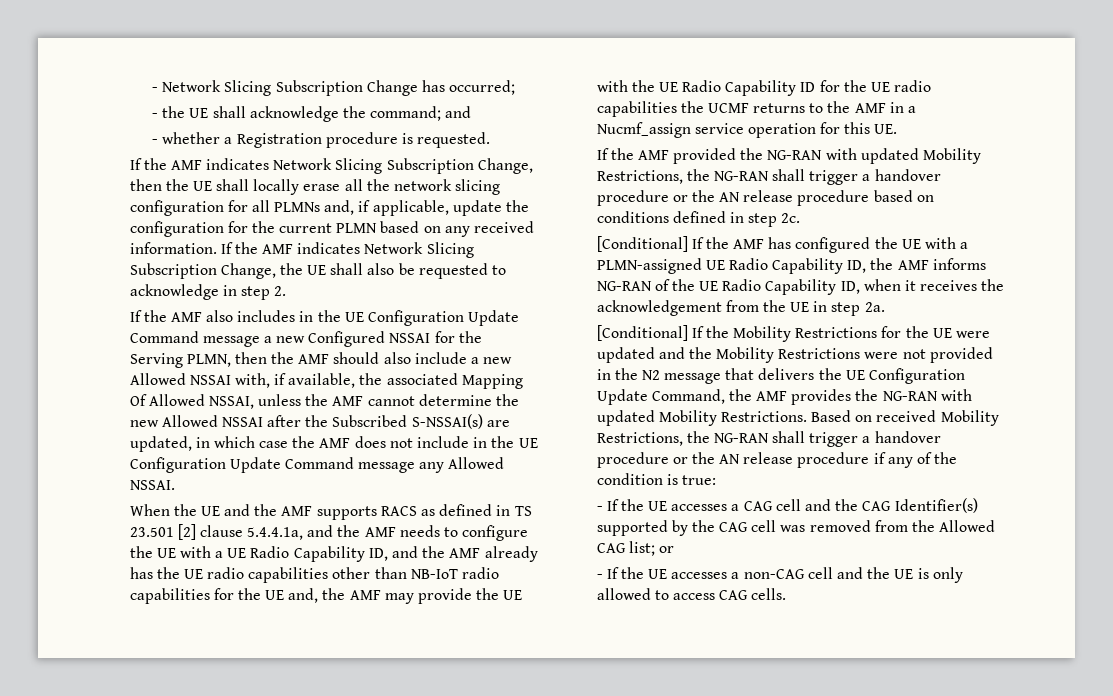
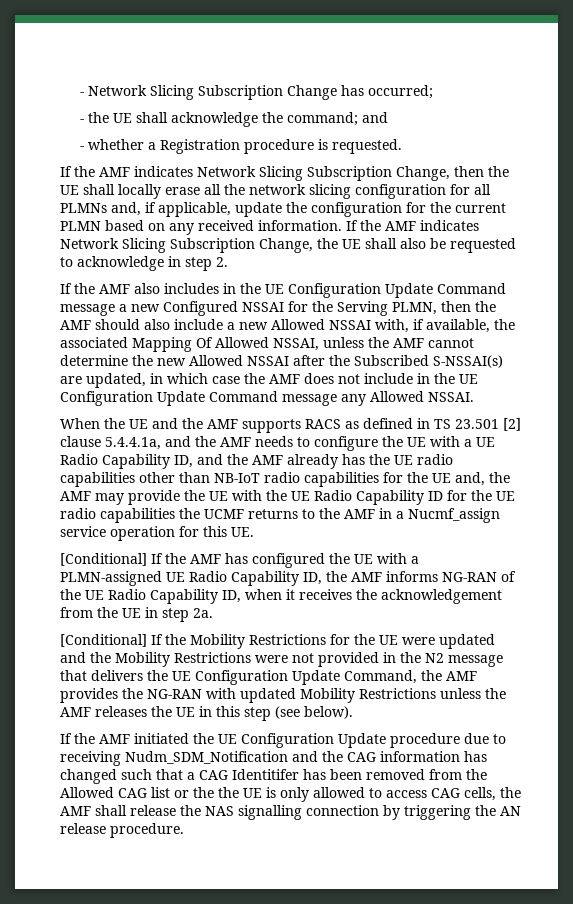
- If the AMF provided the NG-RAN with updated Mobility Restrictions, the NG-RAN shall trigger a handover procedure or the AN release procedure based on conditions defined in step 2c.
- [Conditional] If the Mobility Restrictions for the UE were updated and the Mobility Restrictions were not provided in the N2 message that delivers the UE Configuration Update Command, the AMF provides the NG-RAN with updated Mobility Restrictions. Based on received Mobility Restrictions, the NG-RAN shall trigger a handover procedure or the AN release procedure if any of the condition is true:
- - If the UE accesses a CAG cell and the CAG Identifier(s) supported by the CAG cell was removed from the Allowed CAG list; or
- - If the UE accesses a non-CAG cell and the UE is only allowed to access CAG cells.
+ [Conditional] If the Mobility Restrictions for the UE were updated and the Mobility Restrictions were not provided in the N2 message that delivers the UE Configuration Update Command, the AMF provides the NG-RAN with updated Mobility Restrictions unless the AMF releases the UE in this step (see below).
+ If the AMF initiated the UE Configuration Update procedure due to receiving Nudm_SDM_Notification and the CAG information has changed such that a CAG Identitifer has been removed from the Allowed CAG list or the the UE is only allowed to access CAG cells, the AMF shall release the NAS signalling connection by triggering the AN release procedure.

